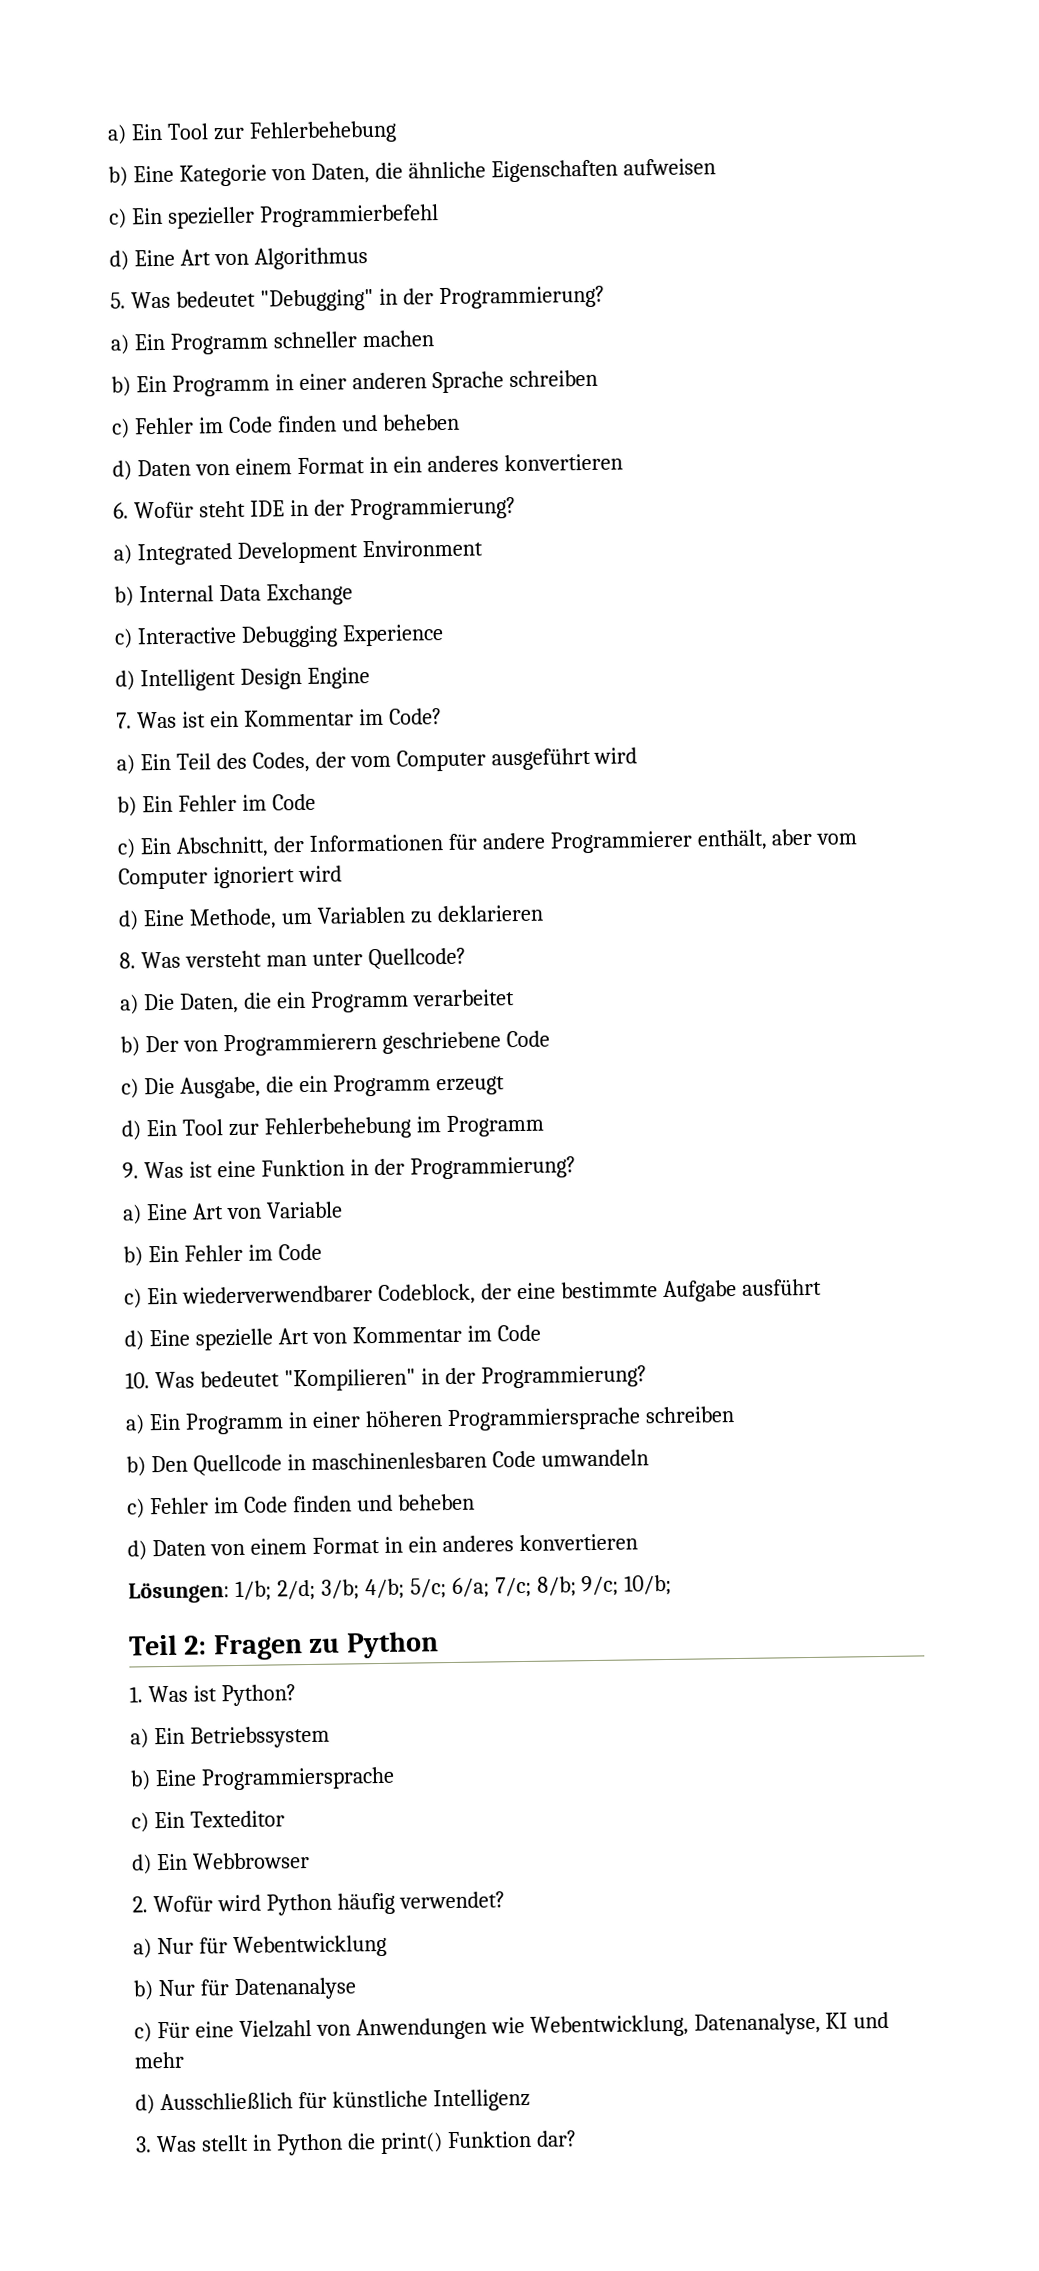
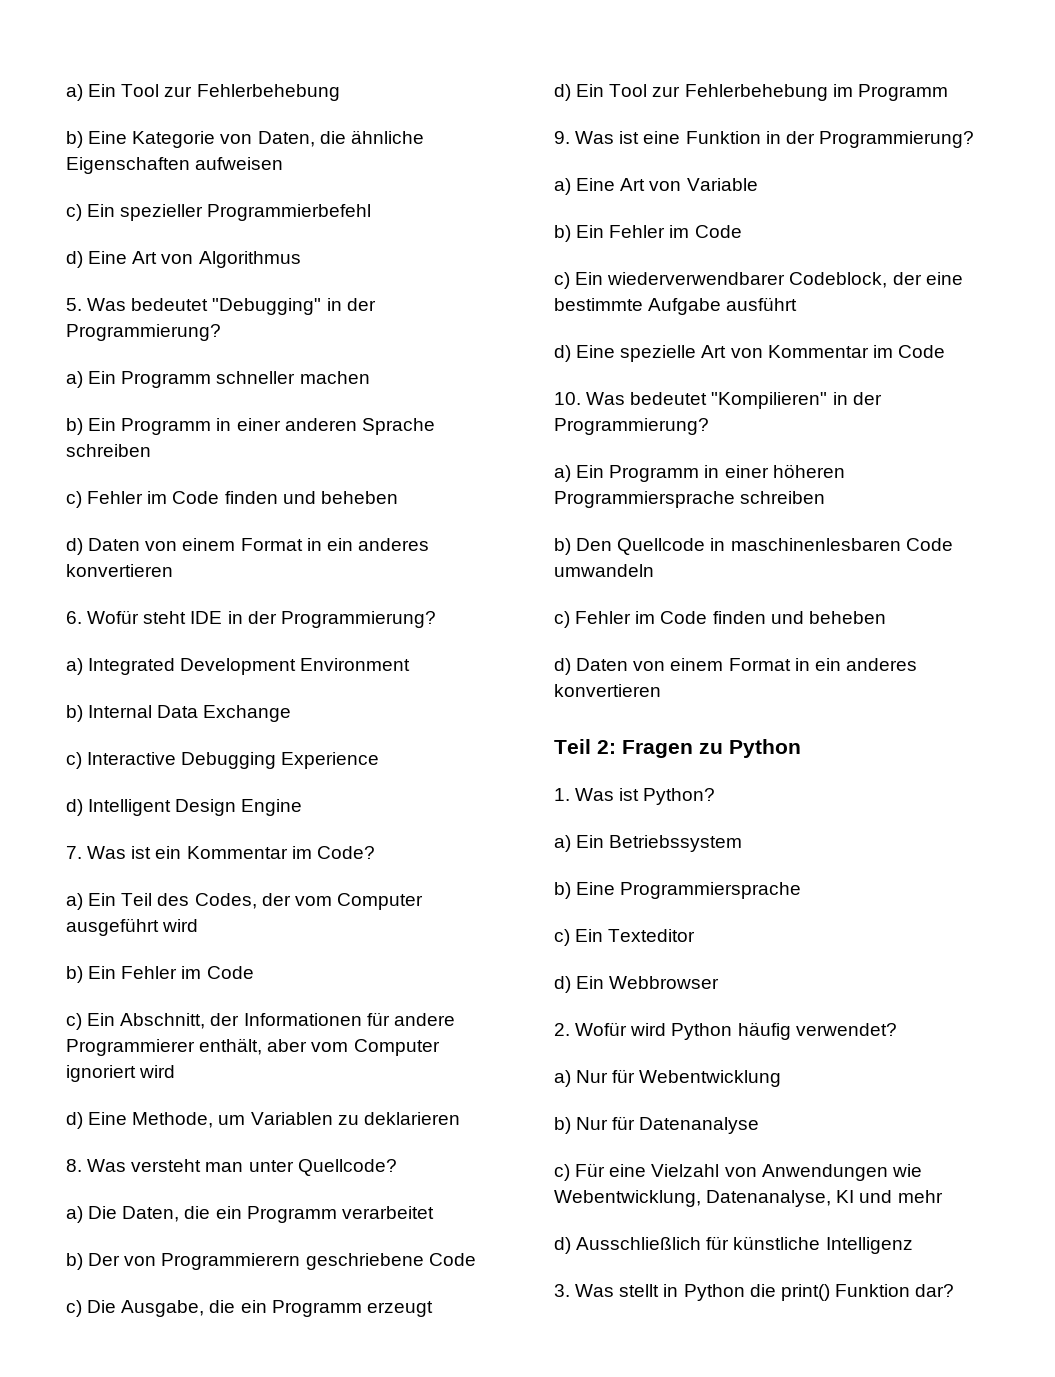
- Lösungen: 1/b; 2/d; 3/b; 4/b; 5/c; 6/a; 7/c; 8/b; 9/c; 10/b;

